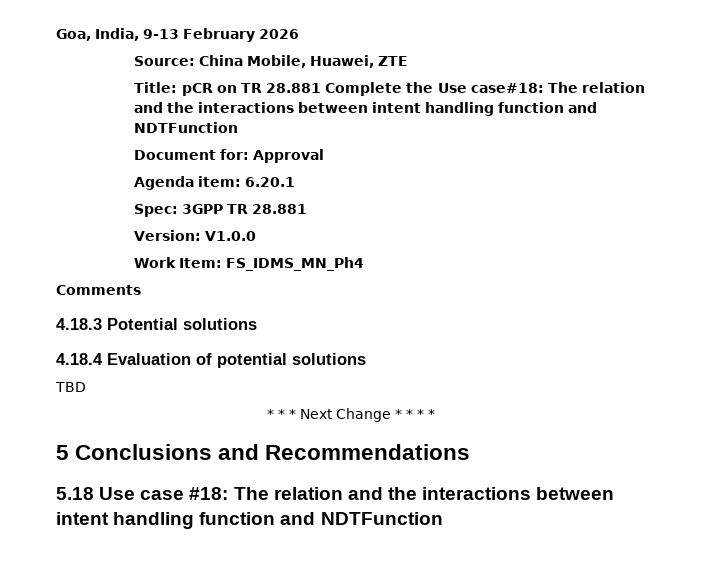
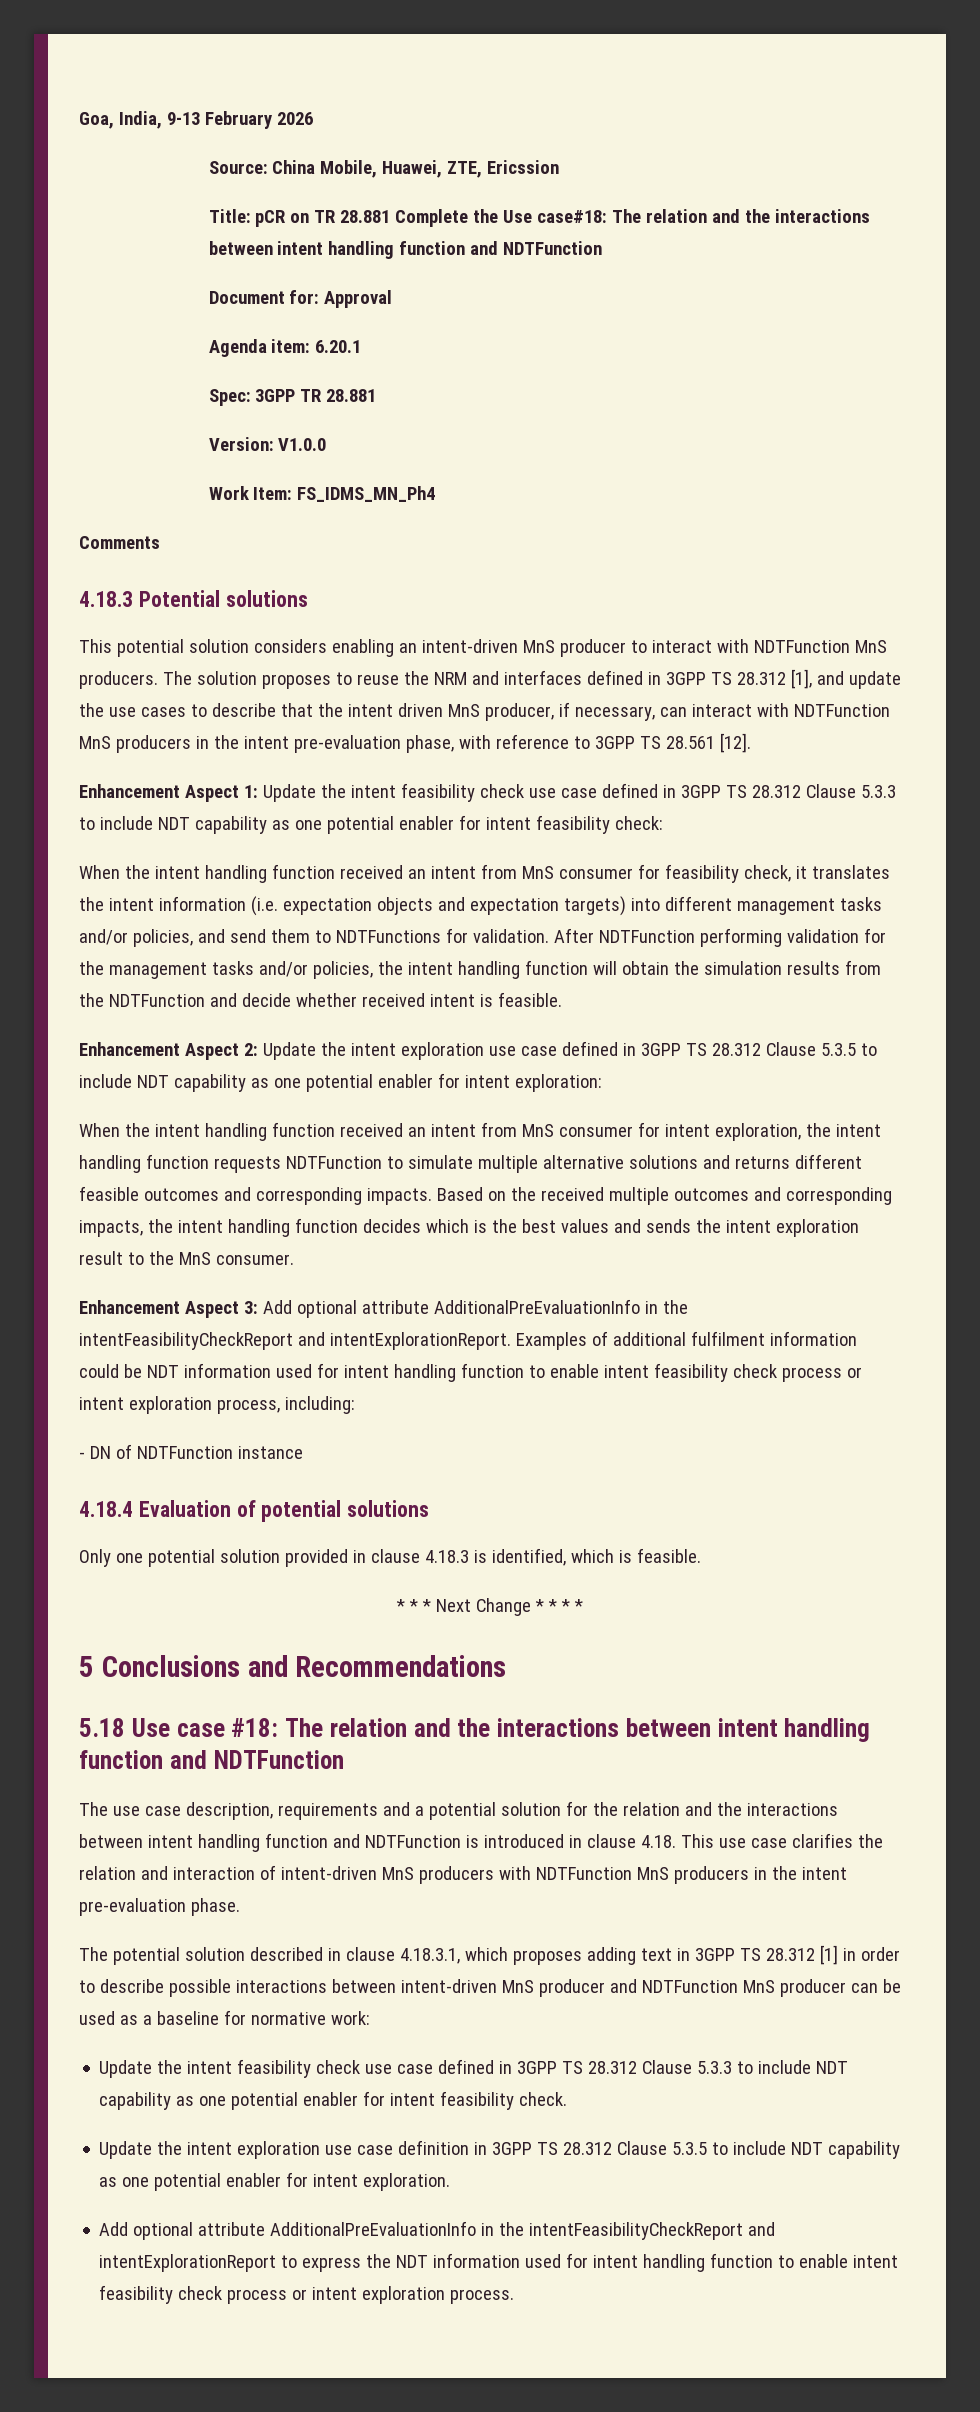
- Source: China Mobile, Huawei, ZTE
+ Source: China Mobile, Huawei, ZTE, Ericssion
+ This potential solution considers enabling an intent-driven MnS producer to interact with NDTFunction MnS producers. The solution proposes to reuse the NRM and interfaces defined in 3GPP TS 28.312 [1], and update the use cases to describe that the intent driven MnS producer, if necessary, can interact with NDTFunction MnS producers in the intent pre-evaluation phase, with reference to 3GPP TS 28.561 [12].
+ Enhancement Aspect 1: Update the intent feasibility check use case defined in 3GPP TS 28.312 Clause 5.3.3 to include NDT capability as one potential enabler for intent feasibility check:
+ When the intent handling function received an intent from MnS consumer for feasibility check, it translates the intent information (i.e. expectation objects and expectation targets) into different management tasks and/or policies, and send them to NDTFunctions for validation. After NDTFunction performing validation for the management tasks and/or policies, the intent handling function will obtain the simulation results from the NDTFunction and decide whether received intent is feasible.
+ Enhancement Aspect 2: Update the intent exploration use case defined in 3GPP TS 28.312 Clause 5.3.5 to include NDT capability as one potential enabler for intent exploration:
+ When the intent handling function received an intent from MnS consumer for intent exploration, the intent handling function requests NDTFunction to simulate multiple alternative solutions and returns different feasible outcomes and corresponding impacts. Based on the received multiple outcomes and corresponding impacts, the intent handling function decides which is the best values and sends the intent exploration result to the MnS consumer.
+ Enhancement Aspect 3: Add optional attribute AdditionalPreEvaluationInfo in the intentFeasibilityCheckReport and intentExplorationReport. Examples of additional fulfilment information could be NDT information used for intent handling function to enable intent feasibility check process or intent exploration process, including:
+ - DN of NDTFunction instance
- TBD
+ Only one potential solution provided in clause 4.18.3 is identified, which is feasible.
+ The use case description, requirements and a potential solution for the relation and the interactions between intent handling function and NDTFunction is introduced in clause 4.18. This use case clarifies the relation and interaction of intent-driven MnS producers with NDTFunction MnS producers in the intent pre-evaluation phase.
+ The potential solution described in clause 4.18.3.1, which proposes adding text in 3GPP TS 28.312 [1] in order to describe possible interactions between intent-driven MnS producer and NDTFunction MnS producer can be used as a baseline for normative work:
+ Update the intent feasibility check use case defined in 3GPP TS 28.312 Clause 5.3.3 to include NDT capability as one potential enabler for intent feasibility check.
+ Update the intent exploration use case definition in 3GPP TS 28.312 Clause 5.3.5 to include NDT capability as one potential enabler for intent exploration.
+ Add optional attribute AdditionalPreEvaluationInfo in the intentFeasibilityCheckReport and intentExplorationReport to express the NDT information used for intent handling function to enable intent feasibility check process or intent exploration process.

